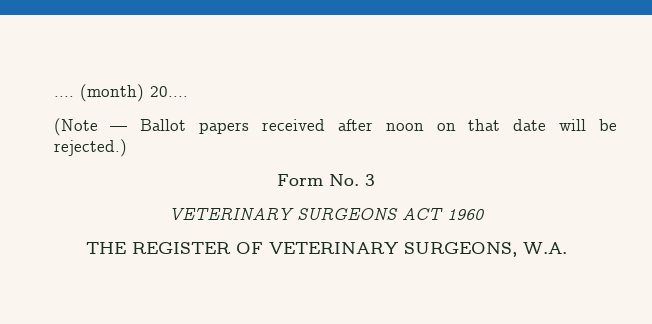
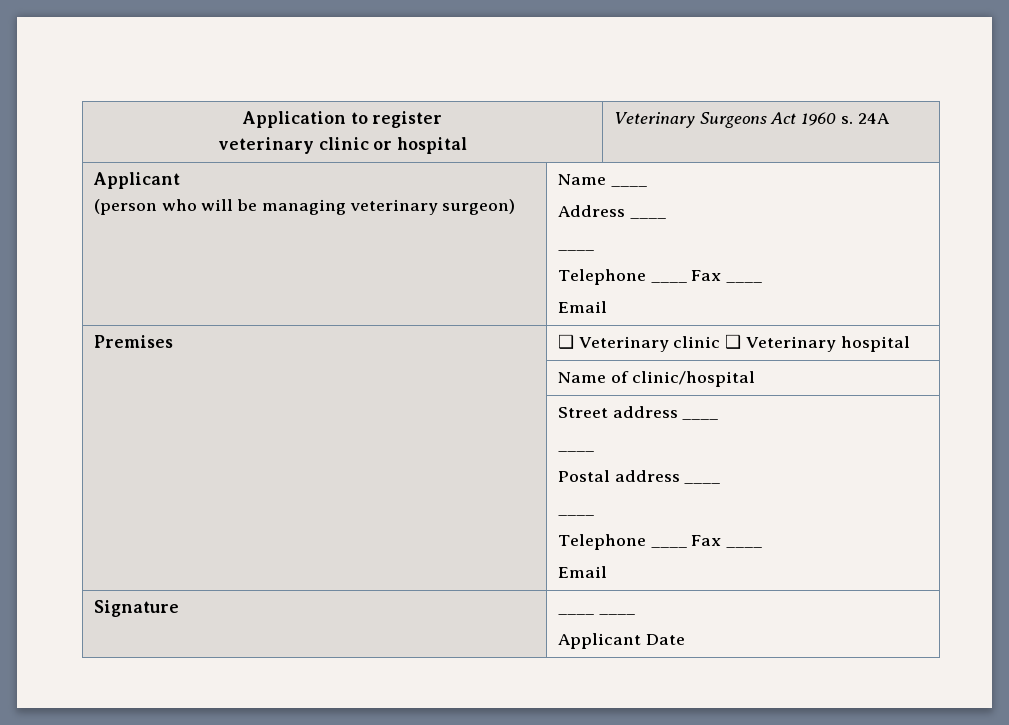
- .... (month) 20....
- (Note — Ballot papers received after noon on that date will be rejected.)
- Form No. 3
- VETERINARY SURGEONS ACT 1960
- THE REGISTER OF VETERINARY SURGEONS, W.A.
+ Application to register
+ veterinary clinic or hospital | Veterinary Surgeons Act 1960 s. 24A
+ Applicant
+ (person who will be managing veterinary surgeon) | Name ____
+ Address ____
+ ____
+ Telephone ____ Fax ____
+ Email
+ Premises | ❑ Veterinary clinic ❑ Veterinary hospital
+ | Name of clinic/hospital
+ | Street address ____
+ ____
+ Postal address ____
+ ____
+ Telephone ____ Fax ____
+ Email
+ Signature | ____ ____
+ Applicant Date

